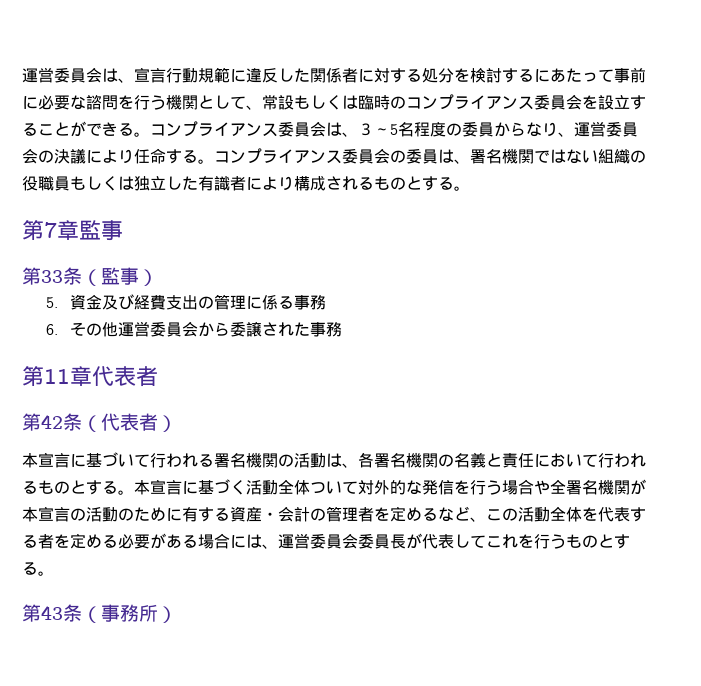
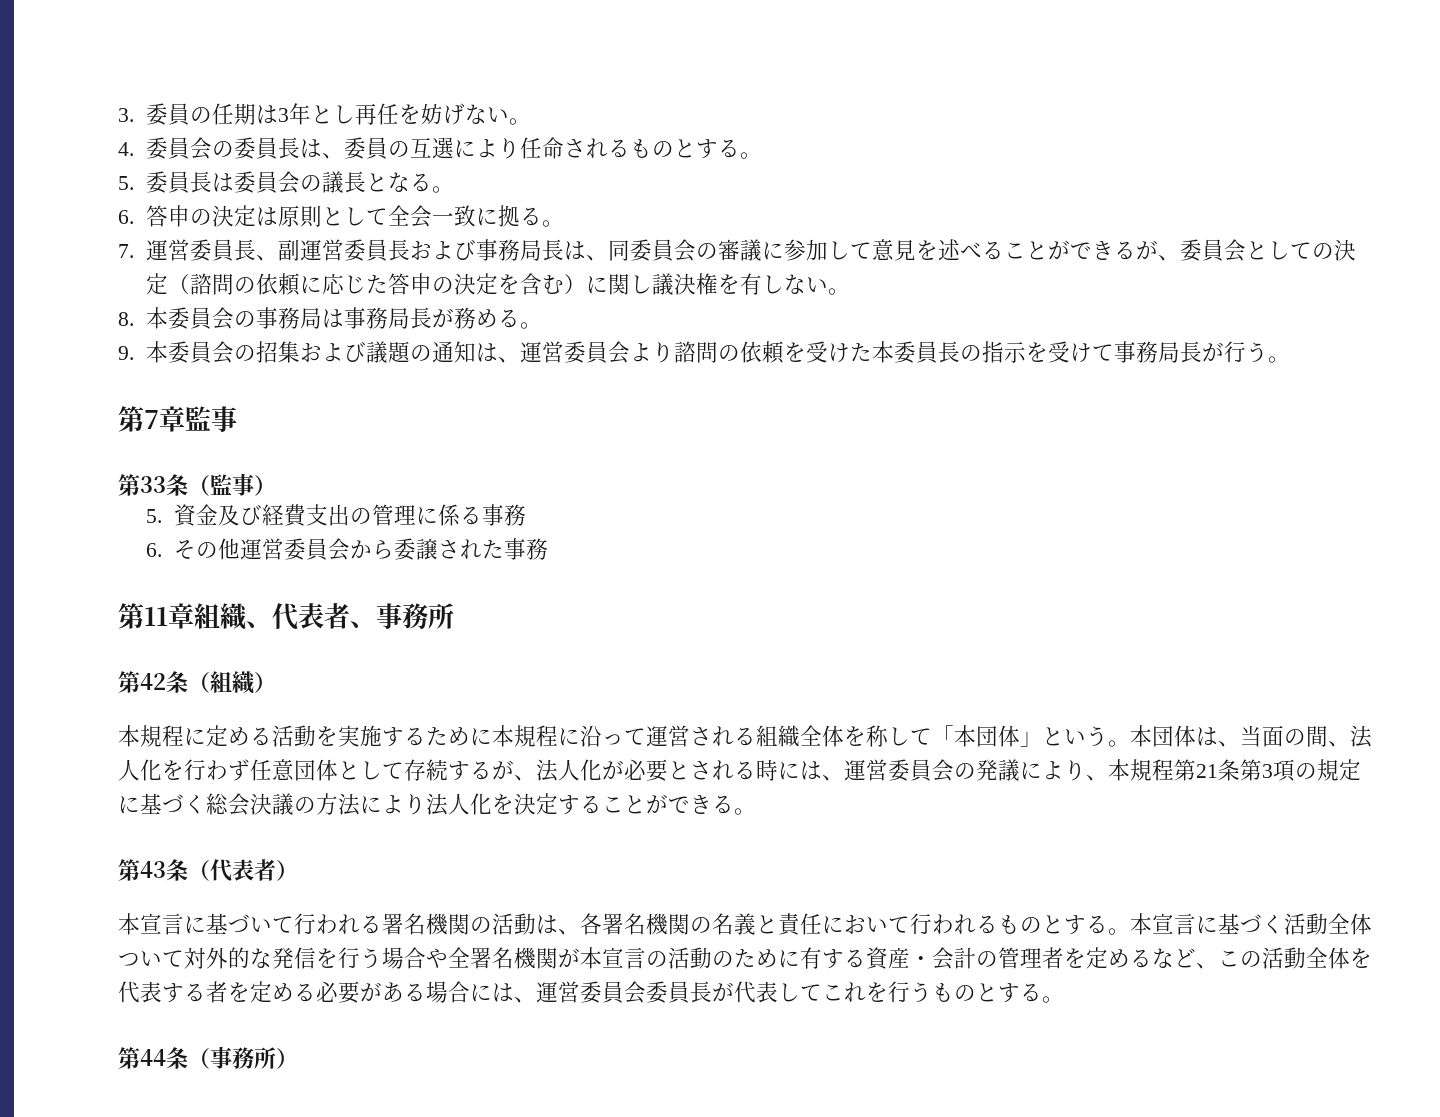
- 運営委員会は、宣言行動規範に違反した関係者に対する処分を検討するにあたって事前に必要な諮問を行う機関として、常設もしくは臨時のコンプライアンス委員会を設立することができる。コンプライアンス委員会は、３～5名程度の委員からなり、運営委員会の決議により任命する。コンプライアンス委員会の委員は、署名機関ではない組織の役職員もしくは独立した有識者により構成されるものとする。
+ 3.委員の任期は3年とし再任を妨げない。
+ 4.委員会の委員長は、委員の互選により任命されるものとする。
+ 5.委員長は委員会の議長となる。
+ 6.答申の決定は原則として全会一致に拠る。
+ 7.運営委員長、副運営委員長および事務局長は、同委員会の審議に参加して意見を述べることができるが、委員会としての決定（諮問の依頼に応じた答申の決定を含む）に関し議決権を有しない。
+ 8.本委員会の事務局は事務局長が務める。
+ 9.本委員会の招集および議題の通知は、運営委員会より諮問の依頼を受けた本委員長の指示を受けて事務局長が行う。
- 第11章代表者
+ 第11章組織、代表者、事務所
- 第42条（代表者）
+ 第42条（組織）
+ 本規程に定める活動を実施するために本規程に沿って運営される組織全体を称して「本団体」という。本団体は、当面の間、法人化を行わず任意団体として存続するが、法人化が必要とされる時には、運営委員会の発議により、本規程第21条第3項の規定に基づく総会決議の方法により法人化を決定することができる。
+ 第43条（代表者）
- 第43条（事務所）
+ 第44条（事務所）

